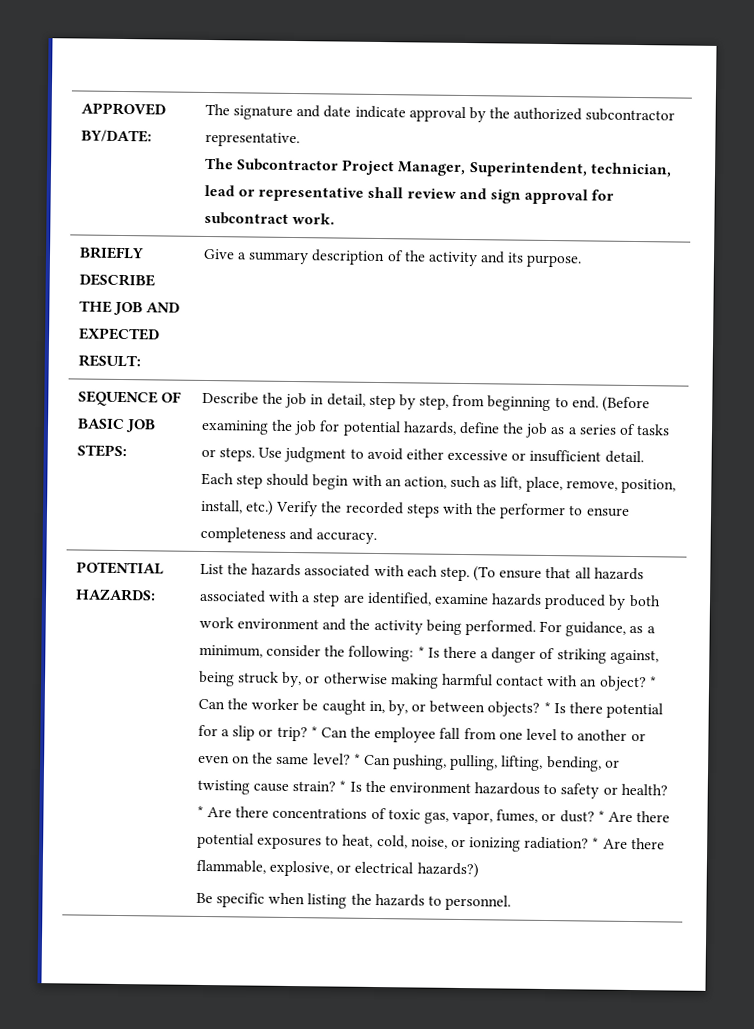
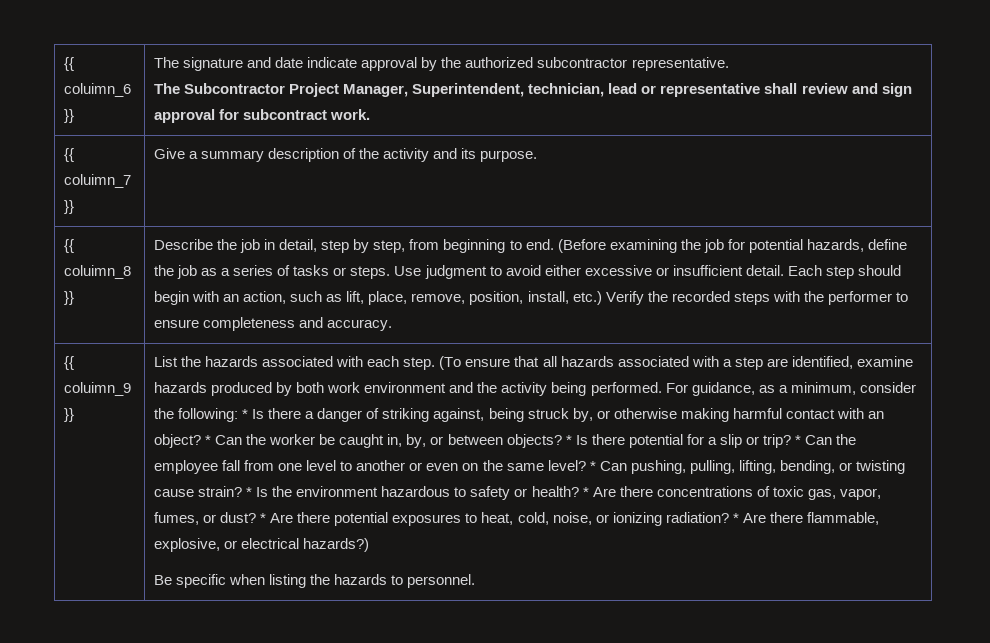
- APPROVED BY/DATE: | The signature and date indicate approval by the authorized subcontractor representative.
+ {{ coluimn_6 }} | The signature and date indicate approval by the authorized subcontractor representative.
- BRIEFLY DESCRIBE THE JOB AND EXPECTED RESULT: | Give a summary description of the activity and its purpose.
+ {{ coluimn_7 }} | Give a summary description of the activity and its purpose.
- SEQUENCE OF BASIC JOB STEPS:
+ {{ coluimn_8 }}
- POTENTIAL HAZARDS:
+ {{ coluimn_9 }}

